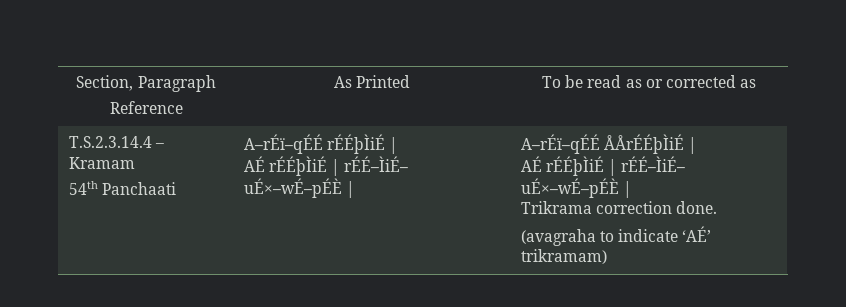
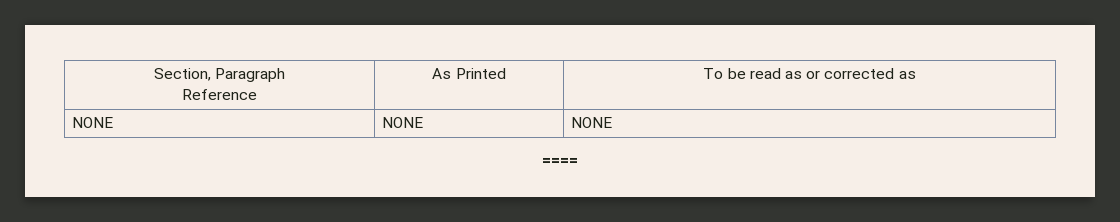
- T.S.2.3.14.4 – Kramam
- 54th Panchaati | A–rÉï–qÉÉ rÉÉþÌiÉ |
- AÉ rÉÉþÌiÉ | rÉÉ–ÌiÉ– uÉ×–wÉ–pÉÈ | | A–rÉï–qÉÉ ÅÅrÉÉþÌiÉ |
- AÉ rÉÉþÌiÉ | rÉÉ–ÌiÉ– uÉ×–wÉ–pÉÈ |
- Trikrama correction done.
- (avagraha to indicate ‘AÉ’ trikramam)
+ NONE | NONE | NONE
+ ====

